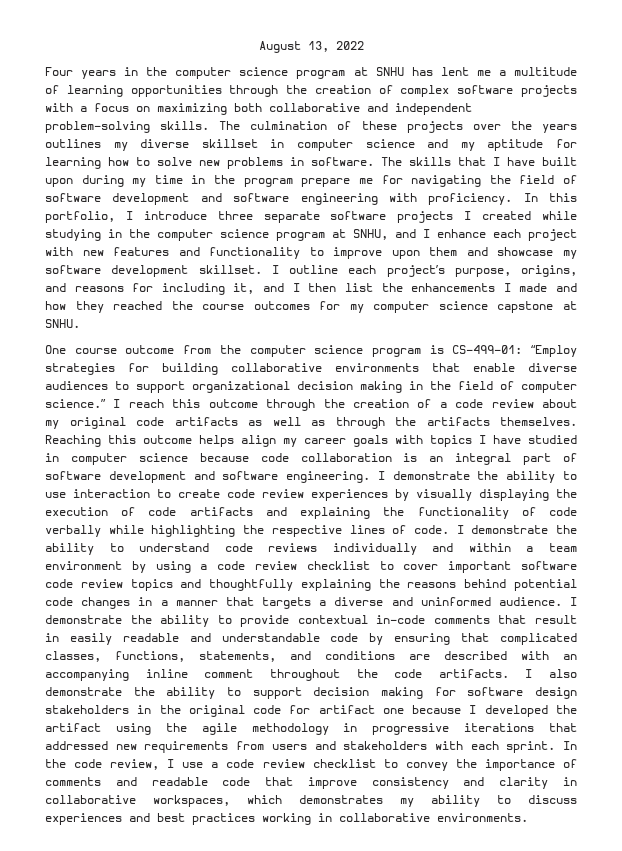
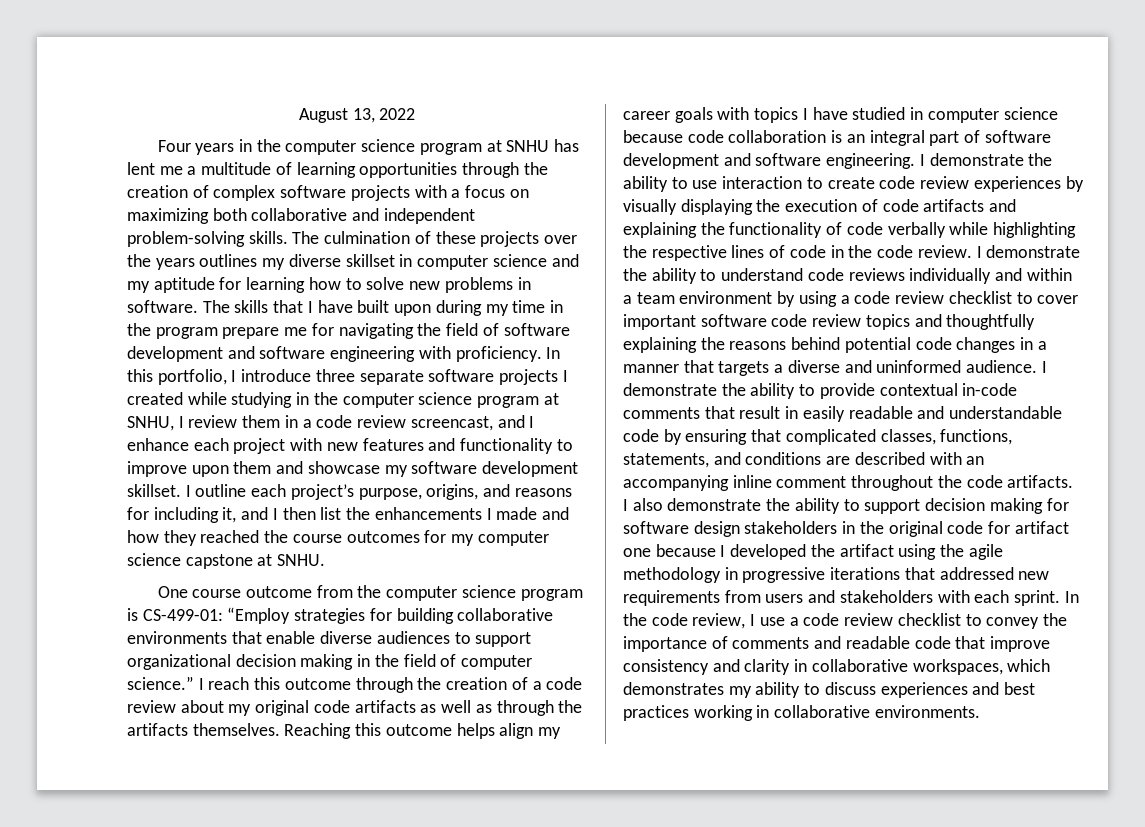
- In this portfolio, I introduce three separate software projects I created while studying in the computer science program at SNHU, and I enhance each project with new features and functionality to improve upon them and showcase my software development skillset.
+ In this portfolio, I introduce three separate software projects I created while studying in the computer science program at SNHU, I review them in a code review screencast, and I enhance each project with new features and functionality to improve upon them and showcase my software development skillset.
- I demonstrate the ability to use interaction to create code review experiences by visually displaying the execution of code artifacts and explaining the functionality of code verbally while highlighting the respective lines of code.
+ I demonstrate the ability to use interaction to create code review experiences by visually displaying the execution of code artifacts and explaining the functionality of code verbally while highlighting the respective lines of code in the code review.

